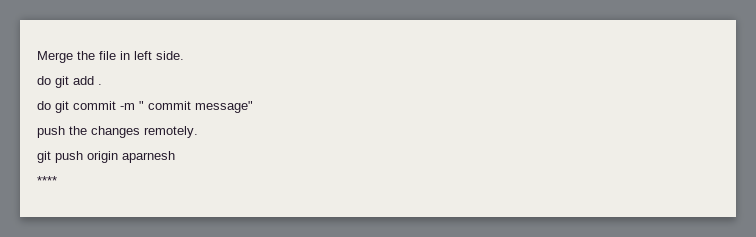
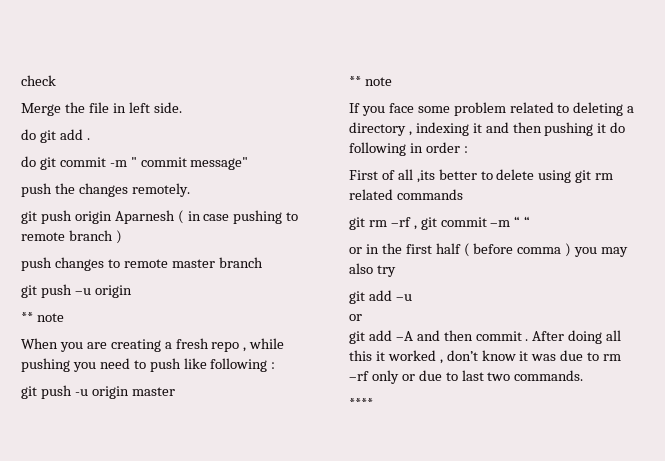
+ check
- git push origin aparnesh
+ git push origin Aparnesh ( in case pushing to remote branch )
+ push changes to remote master branch
+ git push –u origin
+ ** note
+ When you are creating a fresh repo , while pushing you need to push like following :
+ git push -u origin master
+ ** note
+ If you face some problem related to deleting a directory , indexing it and then pushing it do following in order :
+ First of all ,its better to delete using git rm related commands
+ git rm –rf , git commit –m “ “
+ or in the first half ( before comma ) you may also try
+ git add –u
+ or
+ git add –A and then commit . After doing all this it worked , don’t know it was due to rm –rf only or due to last two commands.

